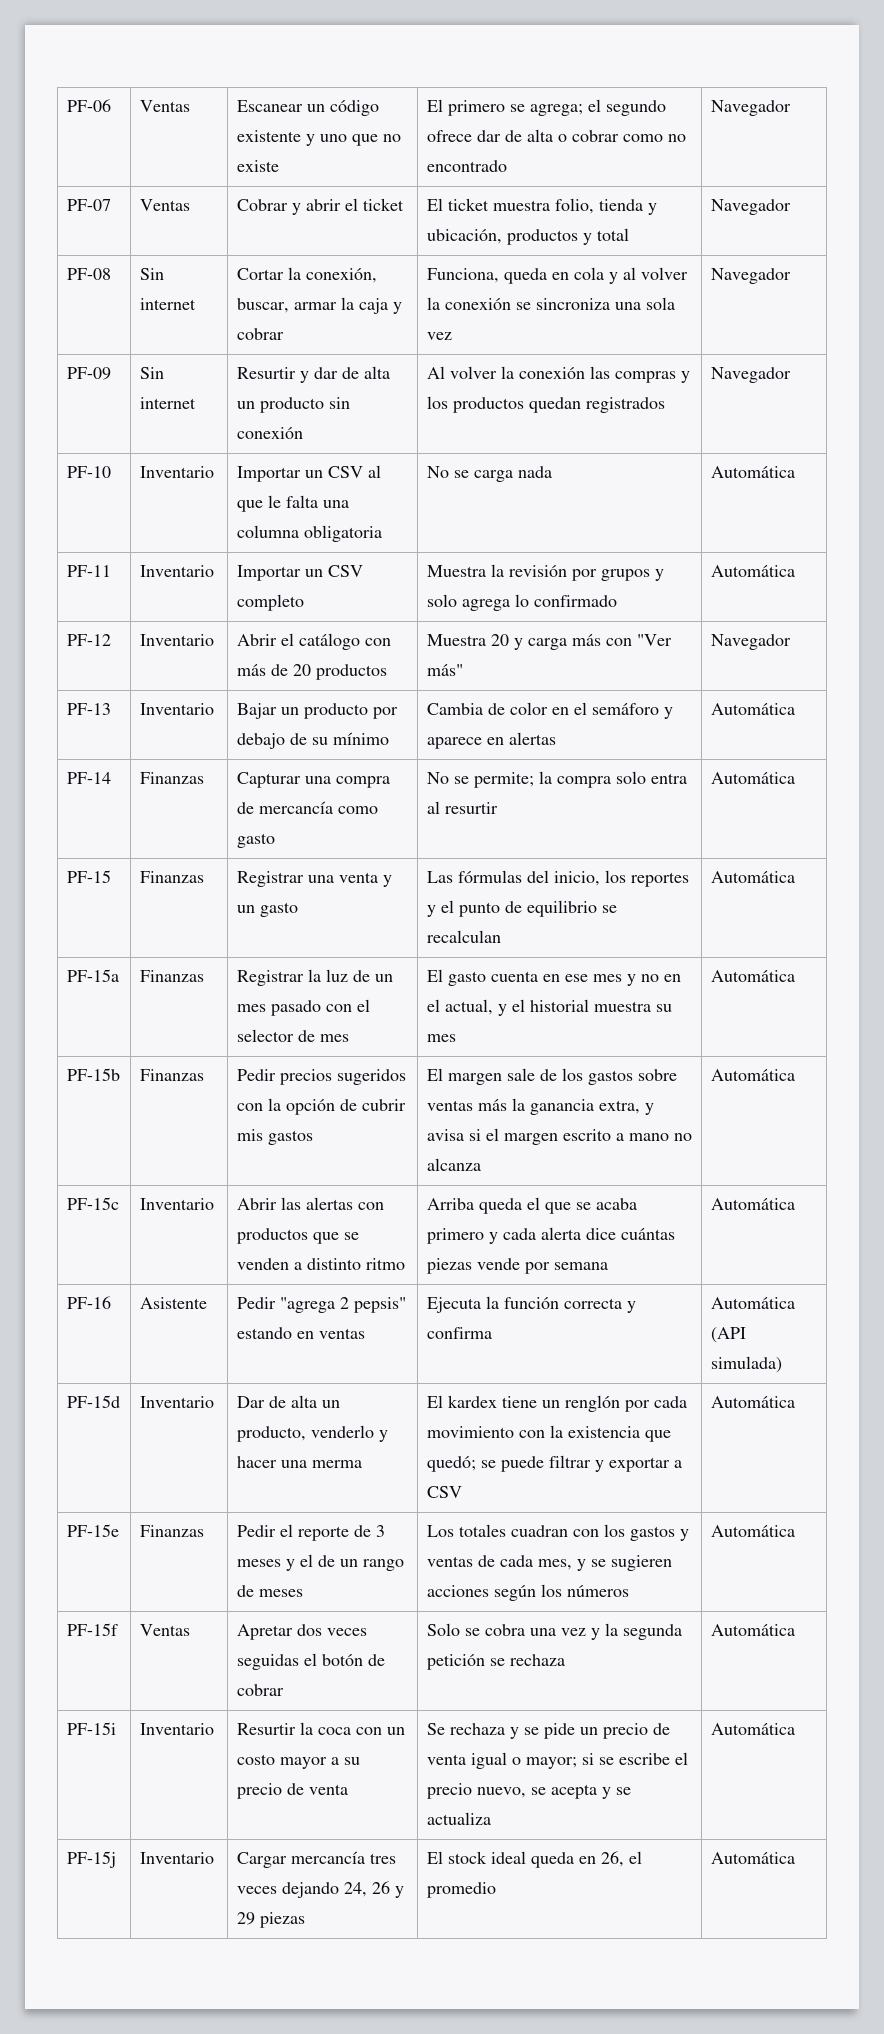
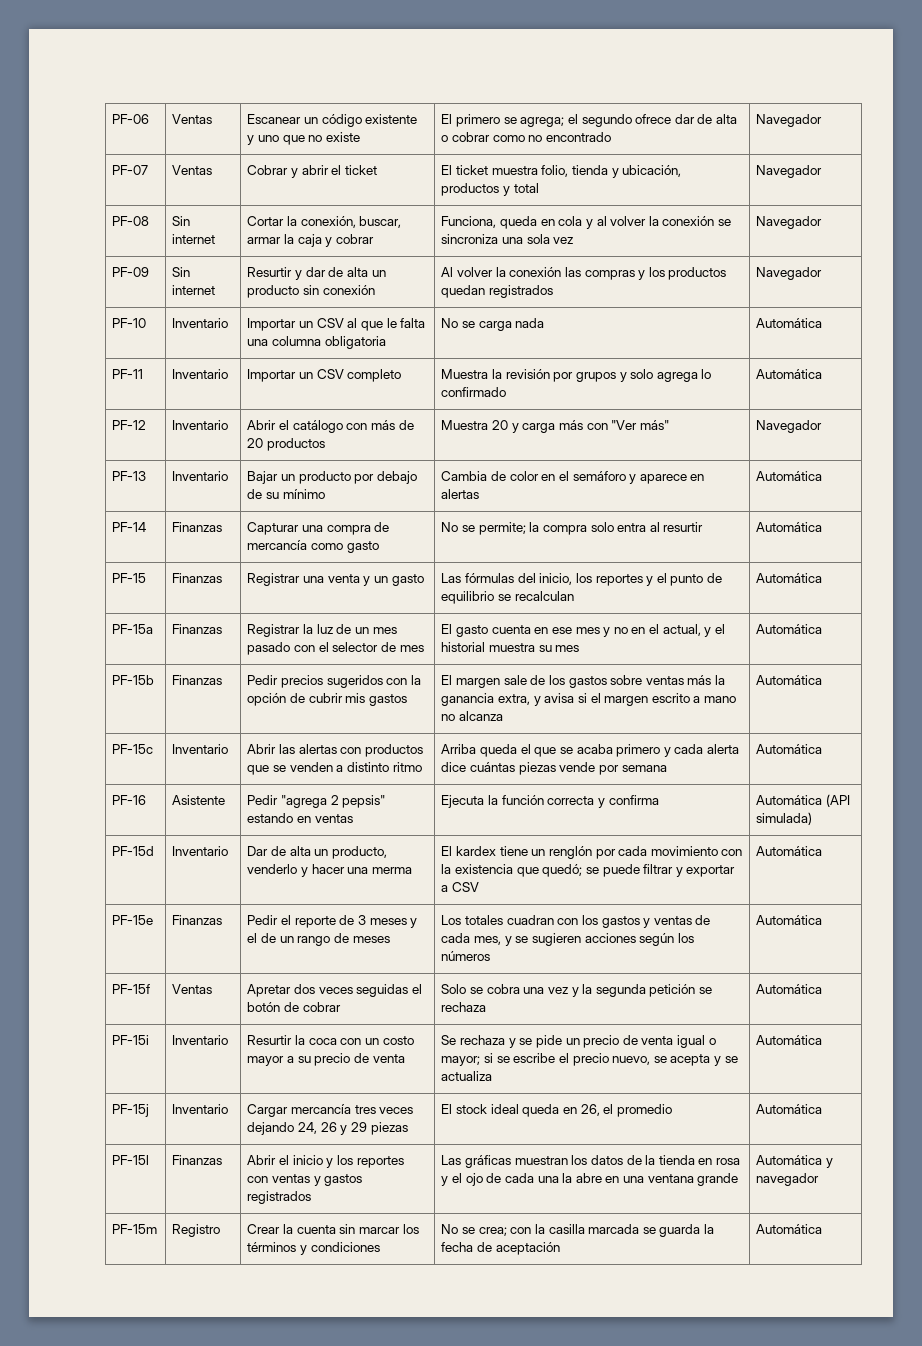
+ PF-15l | Finanzas | Abrir el inicio y los reportes con ventas y gastos registrados | Las gráficas muestran los datos de la tienda en rosa y el ojo de cada una la abre en una ventana grande | Automática y navegador
+ PF-15m | Registro | Crear la cuenta sin marcar los términos y condiciones | No se crea; con la casilla marcada se guarda la fecha de aceptación | Automática

